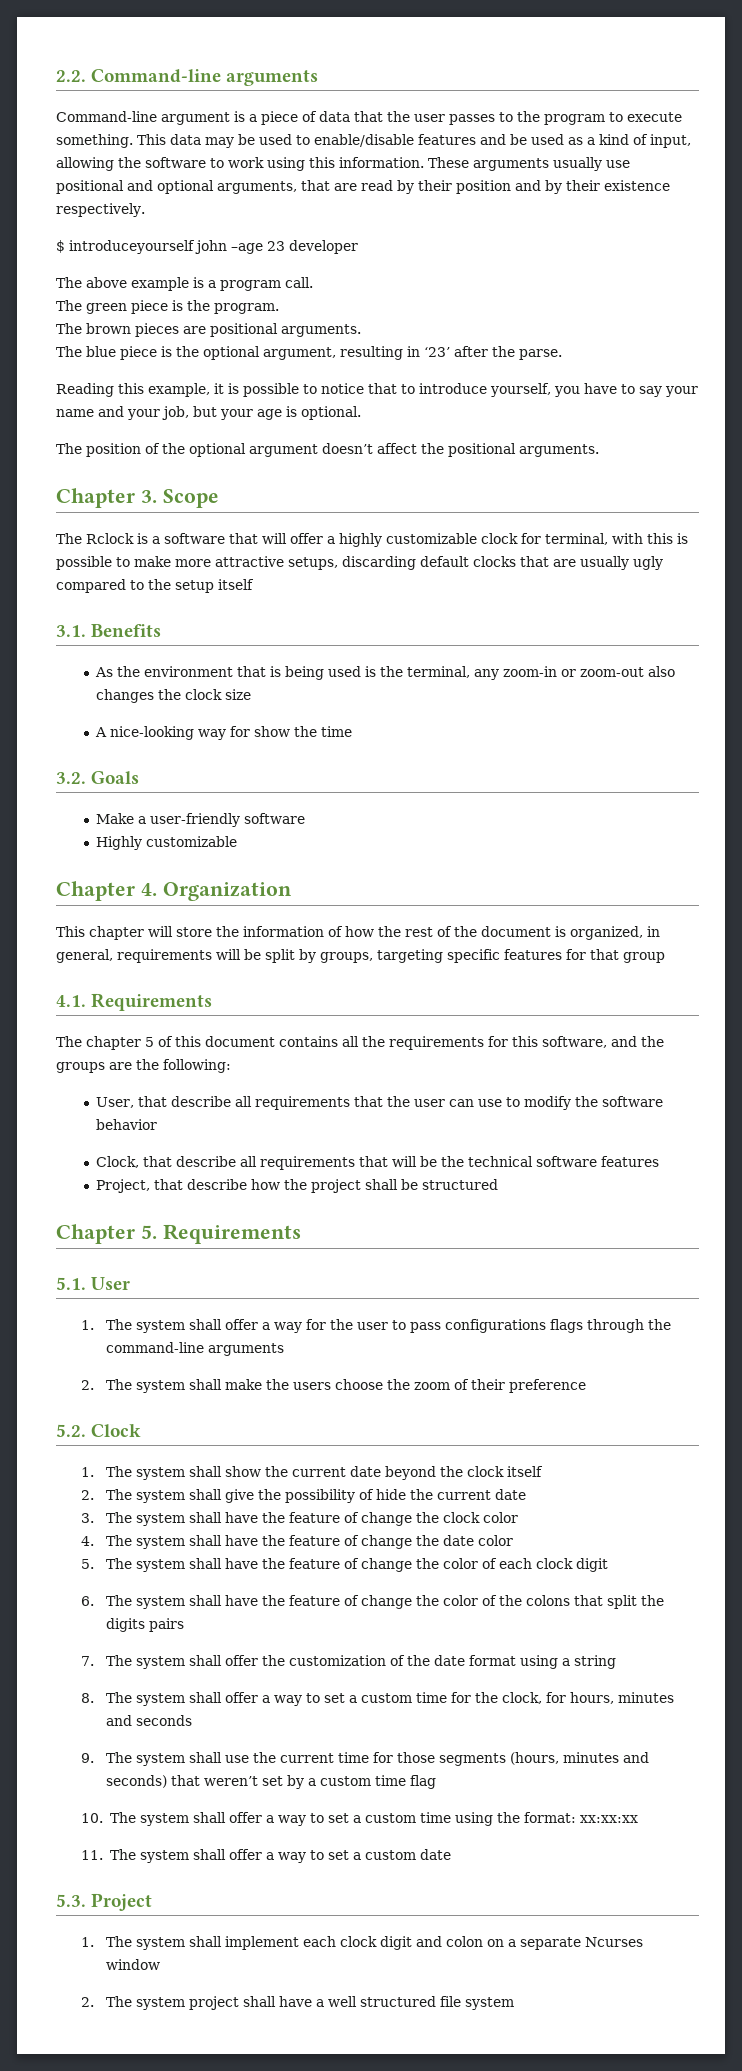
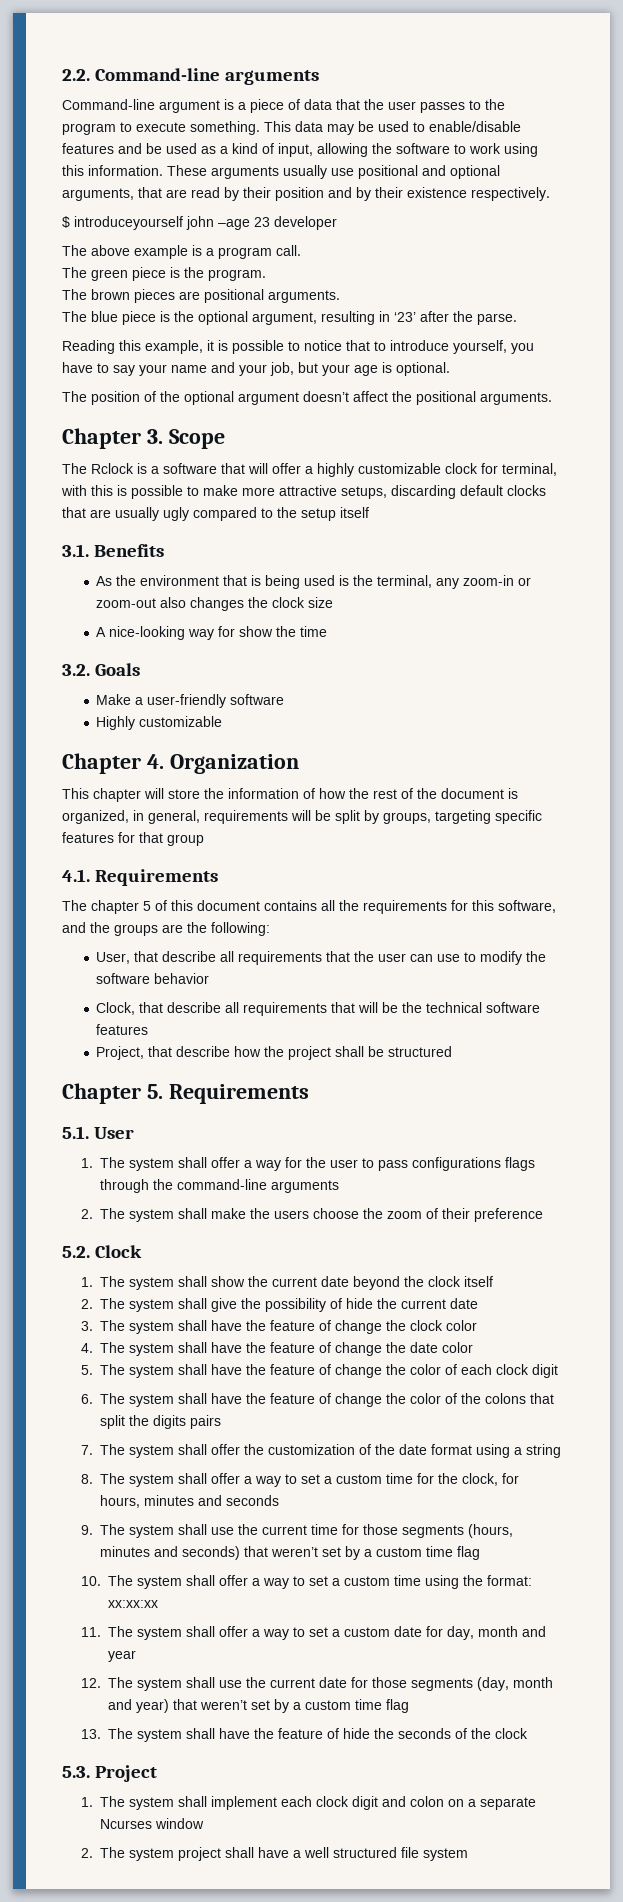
- 11. The system shall offer a way to set a custom date
+ 11. The system shall offer a way to set a custom date for day, month and year
+ 12. The system shall use the current date for those segments (day, month and year) that weren’t set by a custom time flag
+ 13. The system shall have the feature of hide the seconds of the clock

